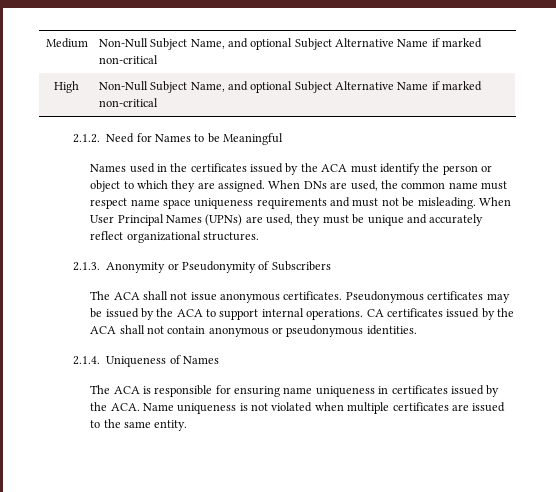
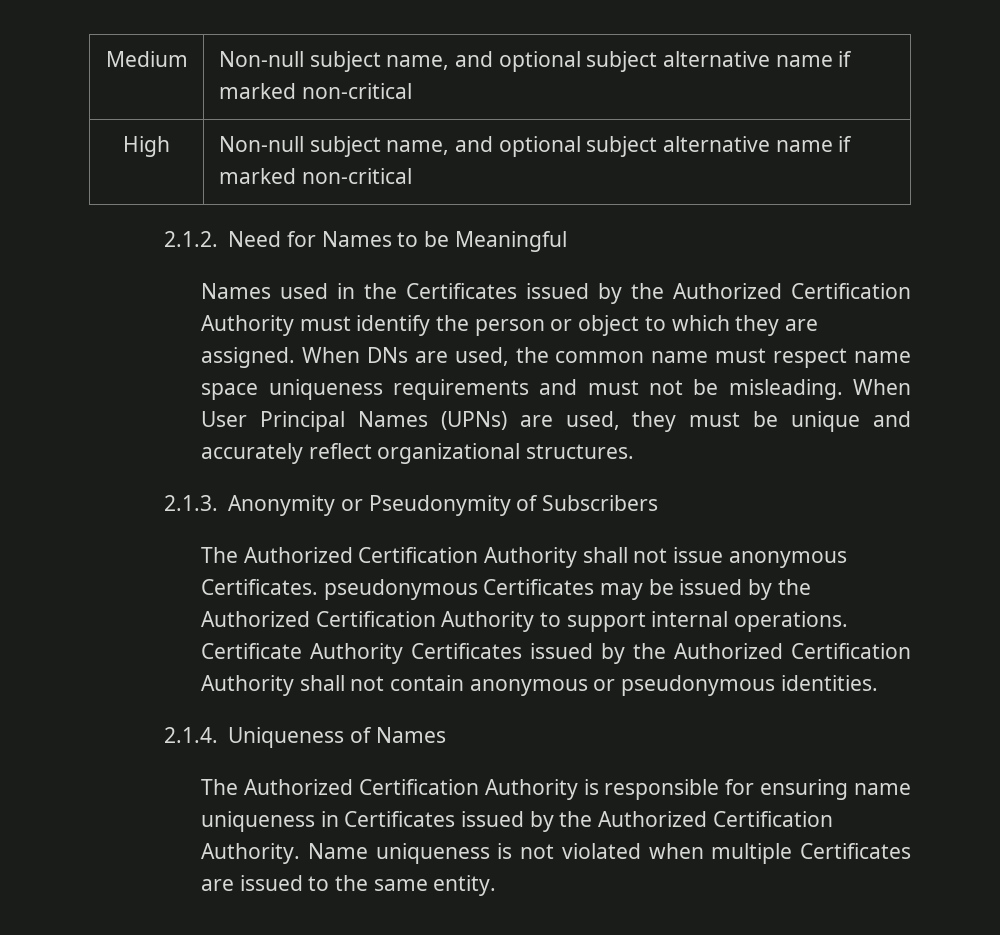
- Medium | Non-Null Subject Name, and optional Subject Alternative Name if marked non-critical
- High | Non-Null Subject Name, and optional Subject Alternative Name if marked non-critical
+ Medium | Non-null subject name, and optional subject alternative name if marked non-critical
+ High | Non-null subject name, and optional subject alternative name if marked non-critical
- Names used in the certificates issued by the ACA must identify the person or object to which they are assigned.
+ Names used in the Certificates issued by the Authorized Certification Authority must identify the person or object to which they are assigned.
- The ACA shall not issue anonymous certificates. Pseudonymous certificates may be issued by the ACA to support internal operations.
+ The Authorized Certification Authority shall not issue anonymous Certificates. pseudonymous Certificates may be issued by the Authorized Certification Authority to support internal operations.
- CA certificates issued by the ACA shall not contain anonymous or pseudonymous identities.
+ Certificate Authority Certificates issued by the Authorized Certification Authority shall not contain anonymous or pseudonymous identities.
- The ACA is responsible for ensuring name uniqueness in certificates issued by the ACA. Name uniqueness is not violated when multiple certificates are issued to the same entity.
+ The Authorized Certification Authority is responsible for ensuring name uniqueness in Certificates issued by the Authorized Certification Authority. Name uniqueness is not violated when multiple Certificates are issued to the same entity.

